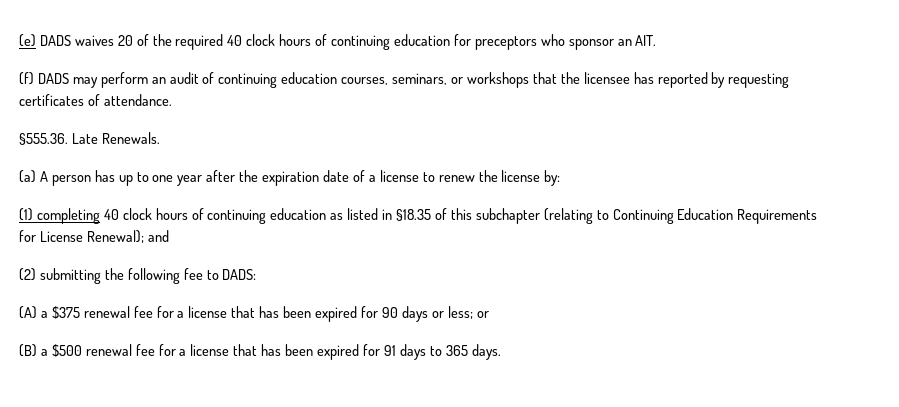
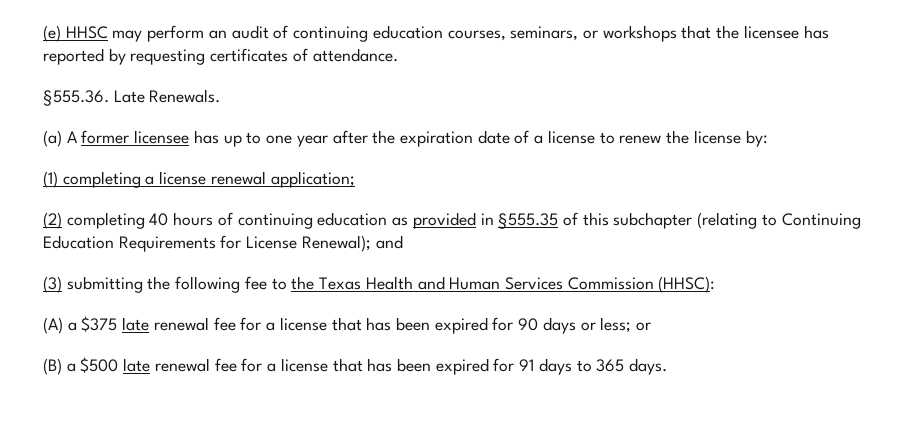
- (e) DADS waives 20 of the required 40 clock hours of continuing education for preceptors who sponsor an AIT.
- (f) DADS may perform an audit of continuing education courses, seminars, or workshops that the licensee has reported by requesting certificates of attendance.
+ (e) HHSC may perform an audit of continuing education courses, seminars, or workshops that the licensee has reported by requesting certificates of attendance.
- (a) A person has up to one year after the expiration date of a license to renew the license by:
+ (a) A former licensee has up to one year after the expiration date of a license to renew the license by:
- (1) completing 40 clock hours of continuing education as listed in §18.35 of this subchapter (relating to Continuing Education Requirements for License Renewal); and
+ (1) completing a license renewal application;
+ (2) completing 40 hours of continuing education as provided in §555.35 of this subchapter (relating to Continuing Education Requirements for License Renewal); and
- (2) submitting the following fee to DADS:
+ (3) submitting the following fee to the Texas Health and Human Services Commission (HHSC):
- (A) a $375 renewal fee for a license that has been expired for 90 days or less; or
+ (A) a $375 late renewal fee for a license that has been expired for 90 days or less; or
- (B) a $500 renewal fee for a license that has been expired for 91 days to 365 days.
+ (B) a $500 late renewal fee for a license that has been expired for 91 days to 365 days.

